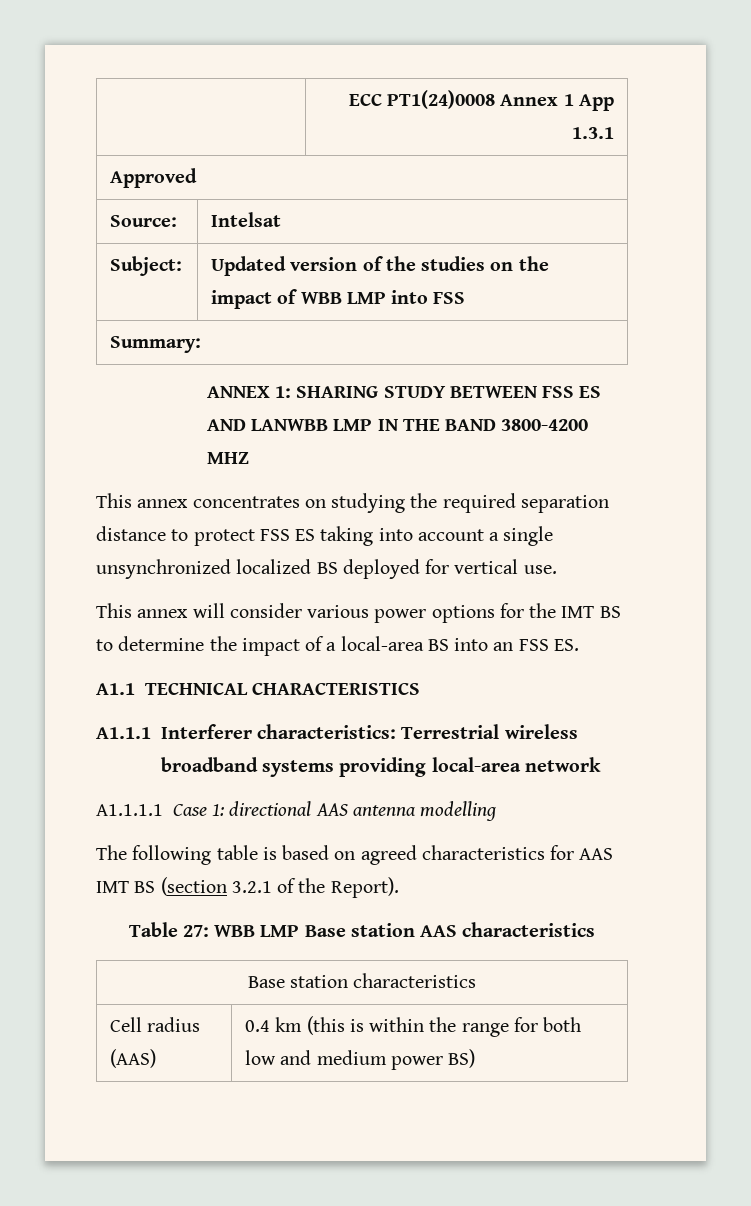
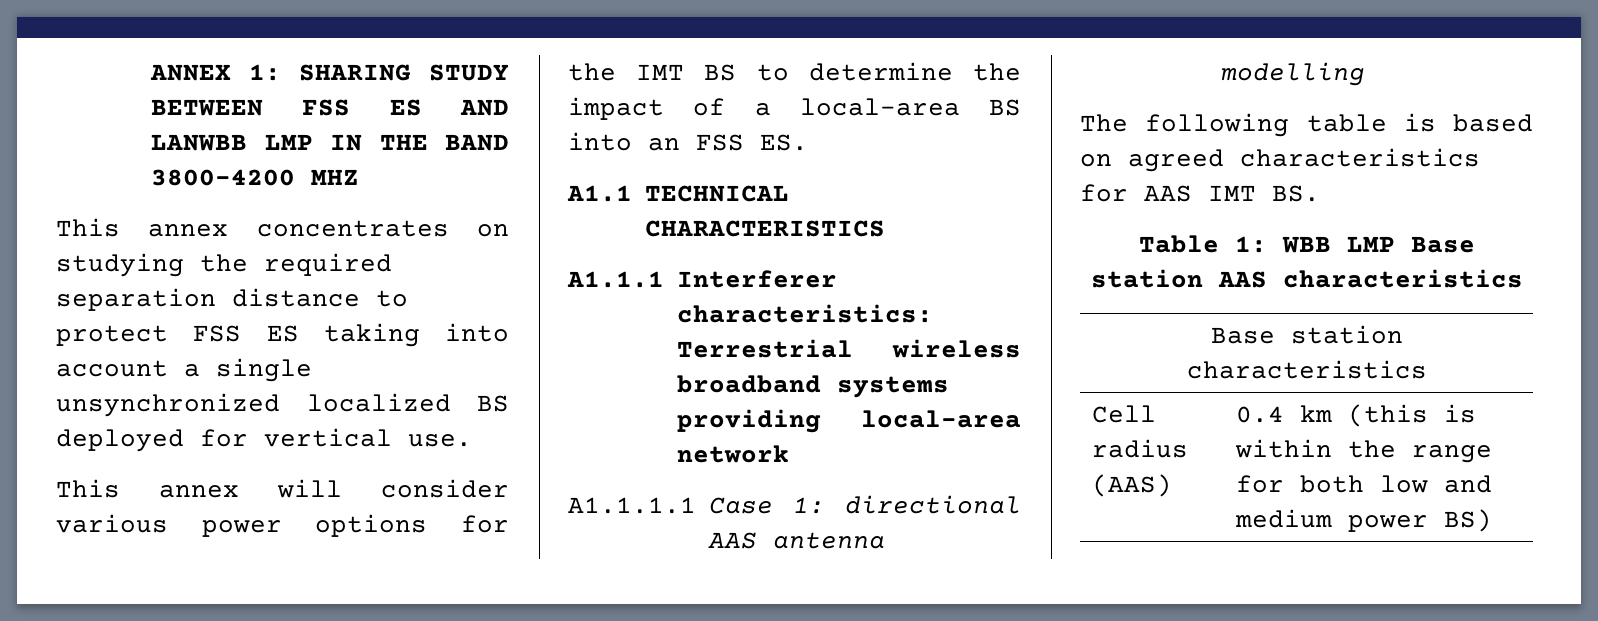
- | ECC PT1(24)0008 Annex 1 App 1.3.1
- Approved
- Source: | Intelsat
- Subject: | Updated version of the studies on the impact of WBB LMP into FSS
- Summary:
- The following table is based on agreed characteristics for AAS IMT BS (section 3.2.1 of the Report).
+ The following table is based on agreed characteristics for AAS IMT BS.
- Table 27: WBB LMP Base station AAS characteristics
+ Table 1: WBB LMP Base station AAS characteristics

